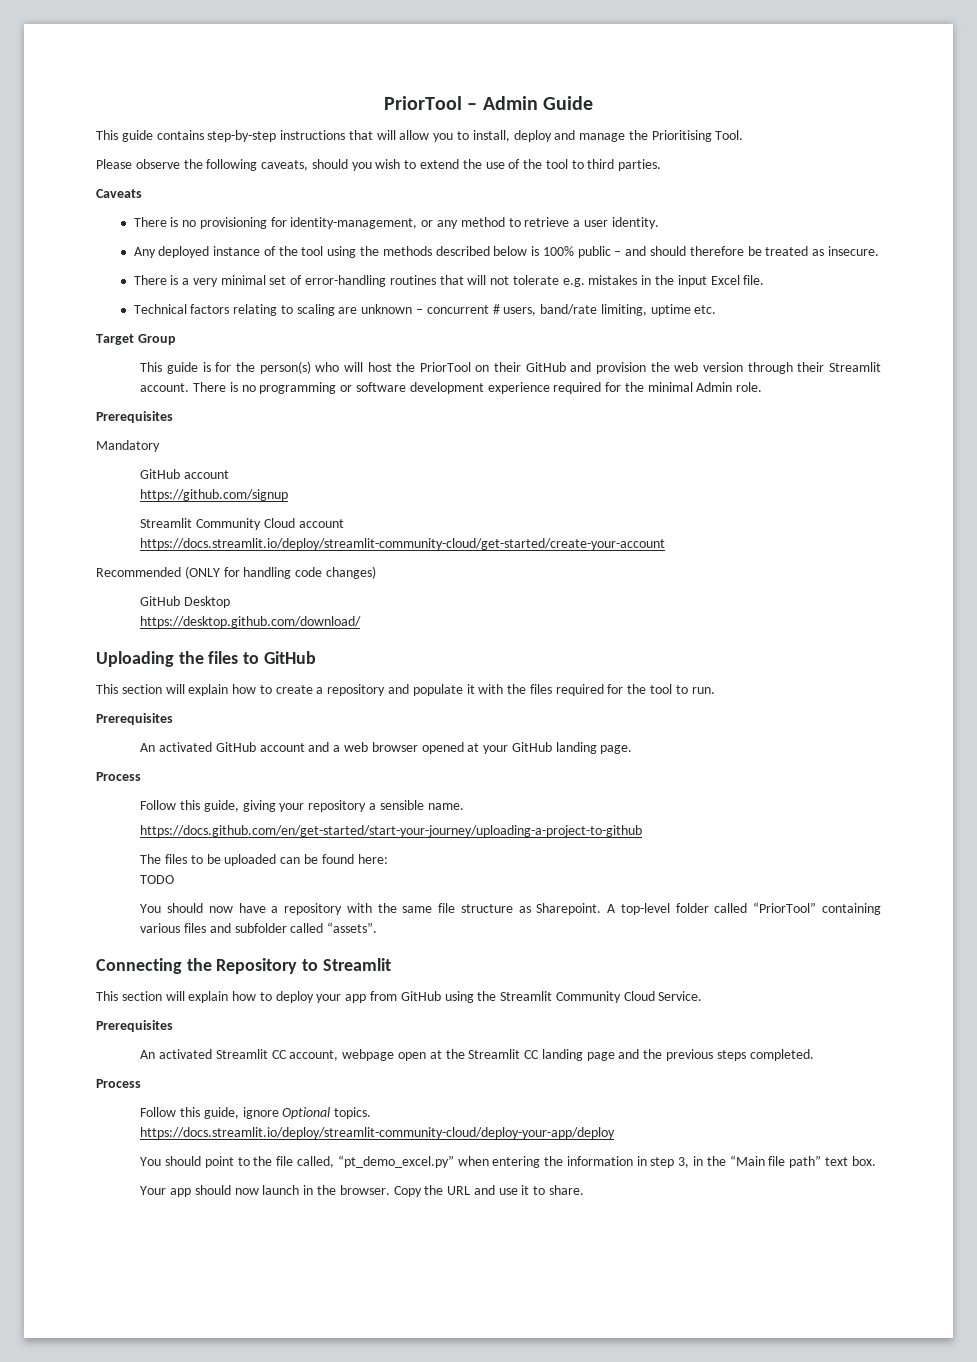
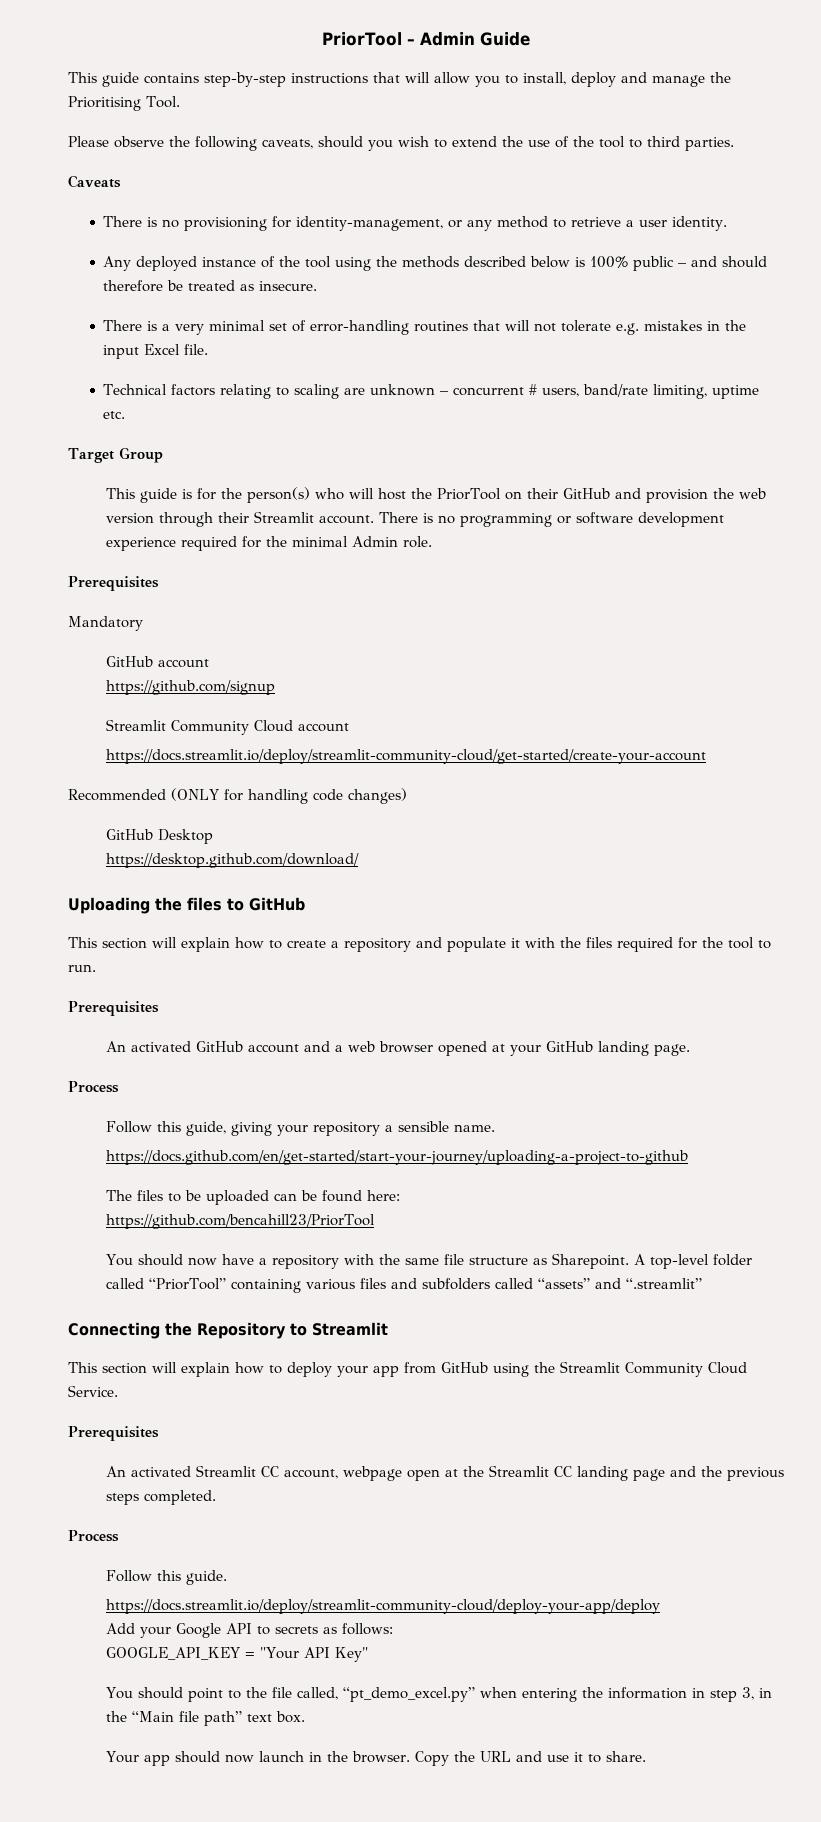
- TODO
+ https://github.com/bencahill23/PriorTool
- A top-level folder called “PriorTool” containing various files and subfolder called “assets”.
+ A top-level folder called “PriorTool” containing various files and subfolders called “assets” and “.streamlit”
- Follow this guide, ignore Optional topics.
+ Follow this guide.
  https://docs.streamlit.io/deploy/streamlit-community-cloud/deploy-your-app/deploy
+ Add your Google API to secrets as follows:
+ GOOGLE_API_KEY = "Your API Key"

